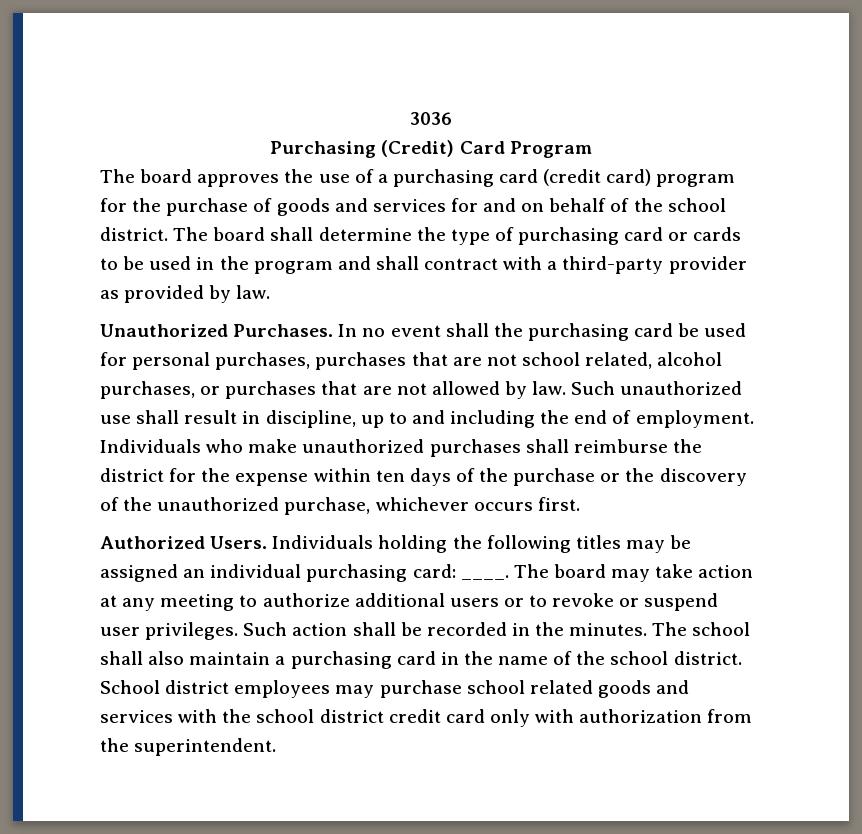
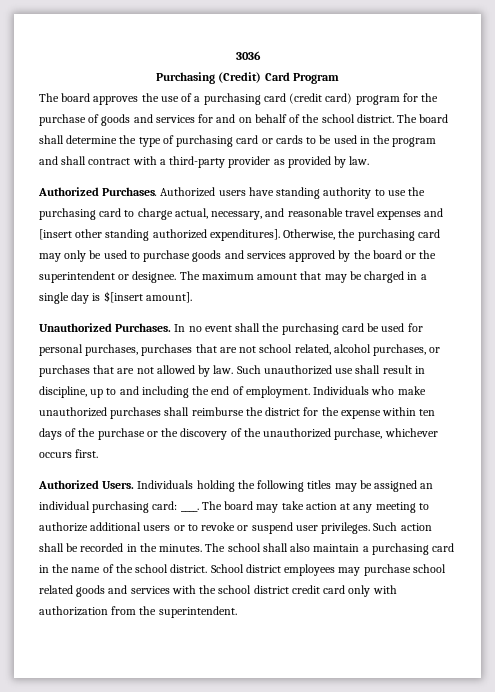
+ Authorized Purchases. Authorized users have standing authority to use the purchasing card to charge actual, necessary, and reasonable travel expenses and [insert other standing authorized expenditures]. Otherwise, the purchasing card may only be used to purchase goods and services approved by the board or the superintendent or designee. The maximum amount that may be charged in a single day is $[insert amount].

